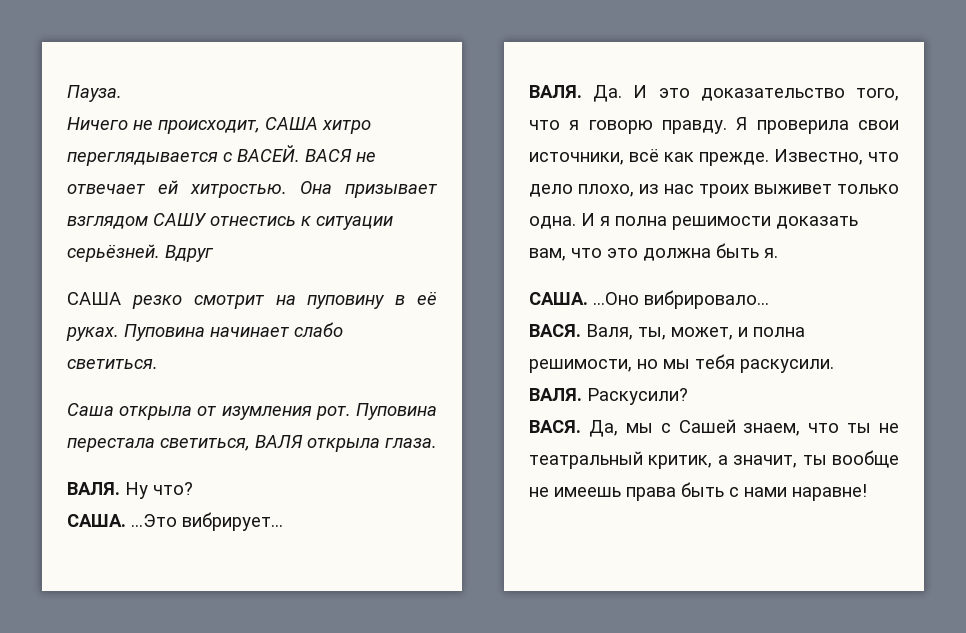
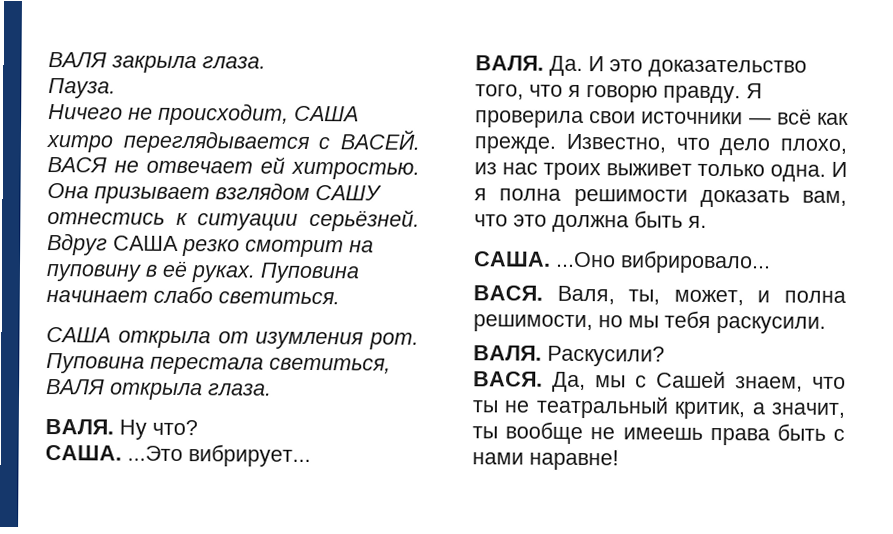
+ ВАЛЯ закрыла глаза.
- Вдруг
- САША резко смотрит на пуповину в её руках.
+ Вдруг САША резко смотрит на пуповину в её руках.
- Саша открыла от изумления рот.
+ САША открыла от изумления рот.
- Я проверила свои источники, всё как прежде.
+ Я проверила свои источники — всё как прежде.

